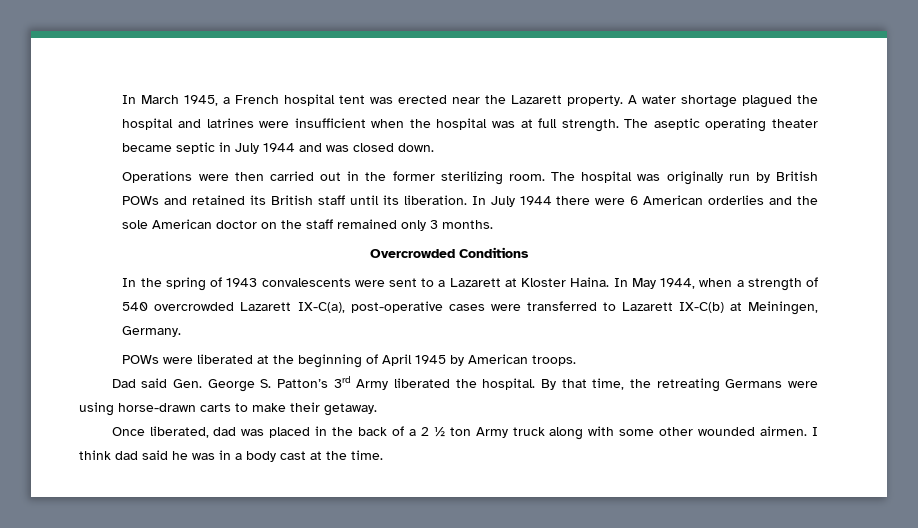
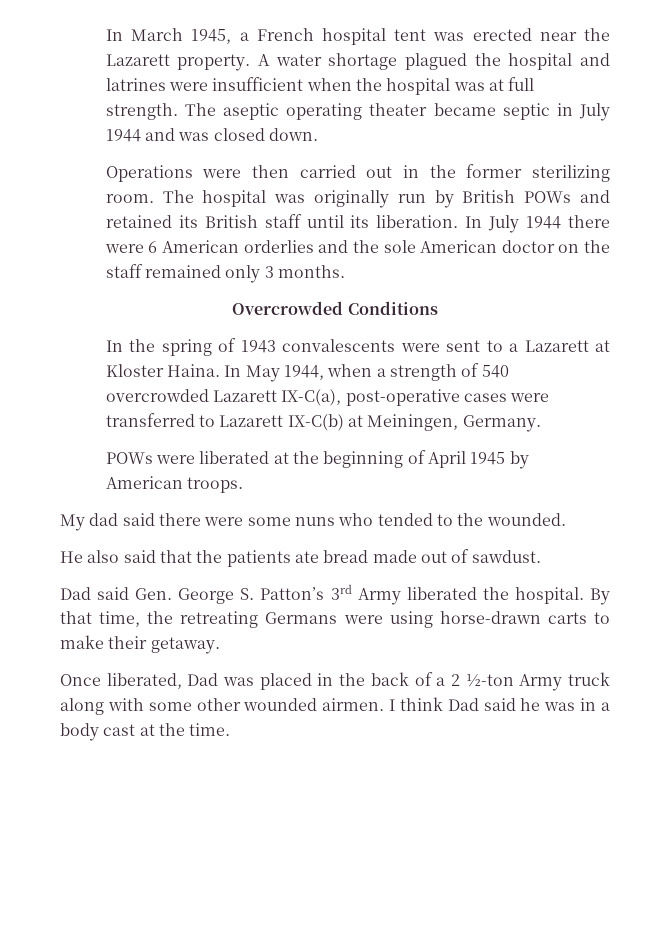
+ My dad said there were some nuns who tended to the wounded.
+ He also said that the patients ate bread made out of sawdust.
- Once liberated, dad was placed in the back of a 2 ½ ton Army truck along with some other wounded airmen.
+ Once liberated, Dad was placed in the back of a 2 ½-ton Army truck along with some other wounded airmen.
- I think dad said he was in a body cast at the time.
+ I think Dad said he was in a body cast at the time.

